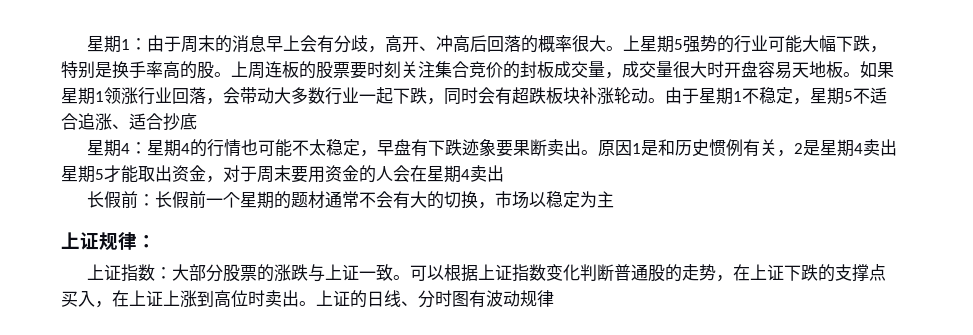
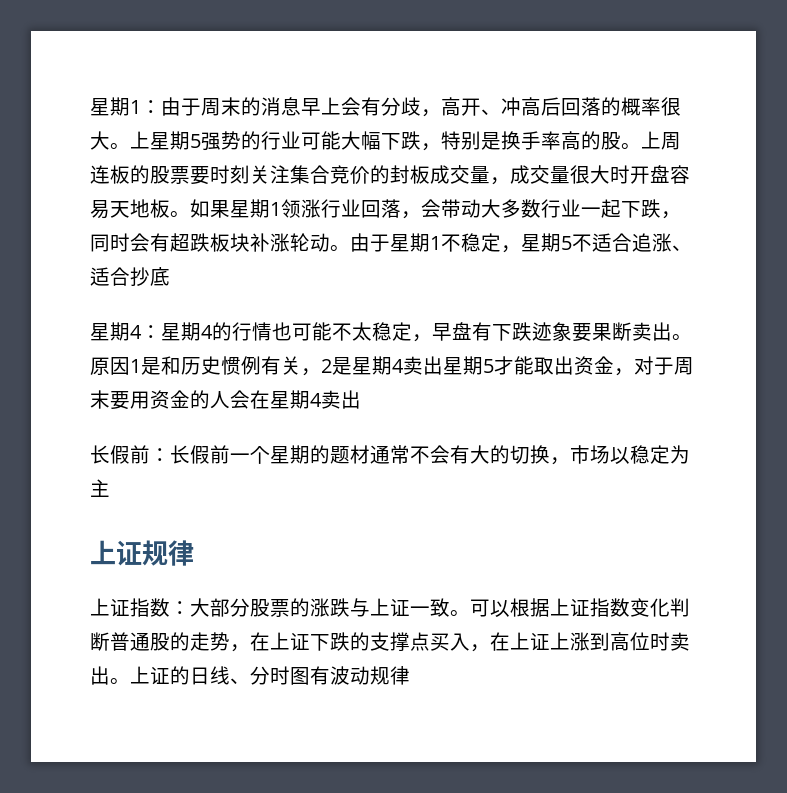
- 上证规律：
+ 上证规律

